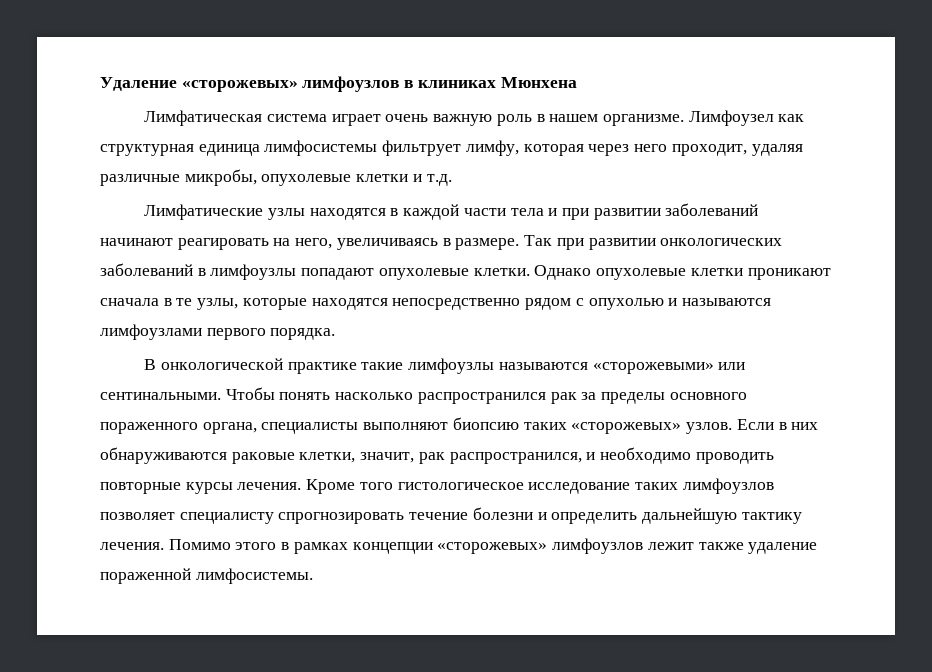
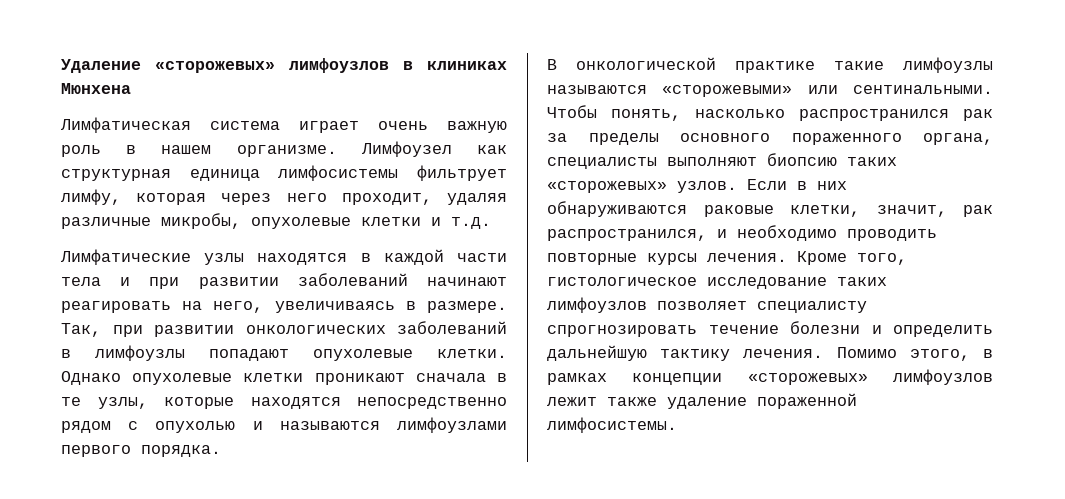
- Так при развитии онкологических заболеваний в лимфоузлы попадают опухолевые клетки.
+ Так, при развитии онкологических заболеваний в лимфоузлы попадают опухолевые клетки.
- Чтобы понять насколько распространился рак за пределы основного пораженного органа, специалисты выполняют биопсию таких «сторожевых» узлов.
+ Чтобы понять, насколько распространился рак за пределы основного пораженного органа, специалисты выполняют биопсию таких «сторожевых» узлов.
- Кроме того гистологическое исследование таких лимфоузлов позволяет специалисту спрогнозировать течение болезни и определить дальнейшую тактику лечения.
+ Кроме того, гистологическое исследование таких лимфоузлов позволяет специалисту спрогнозировать течение болезни и определить дальнейшую тактику лечения.
- Помимо этого в рамках концепции «сторожевых» лимфоузлов лежит также удаление пораженной лимфосистемы.
+ Помимо этого, в рамках концепции «сторожевых» лимфоузлов лежит также удаление пораженной лимфосистемы.

